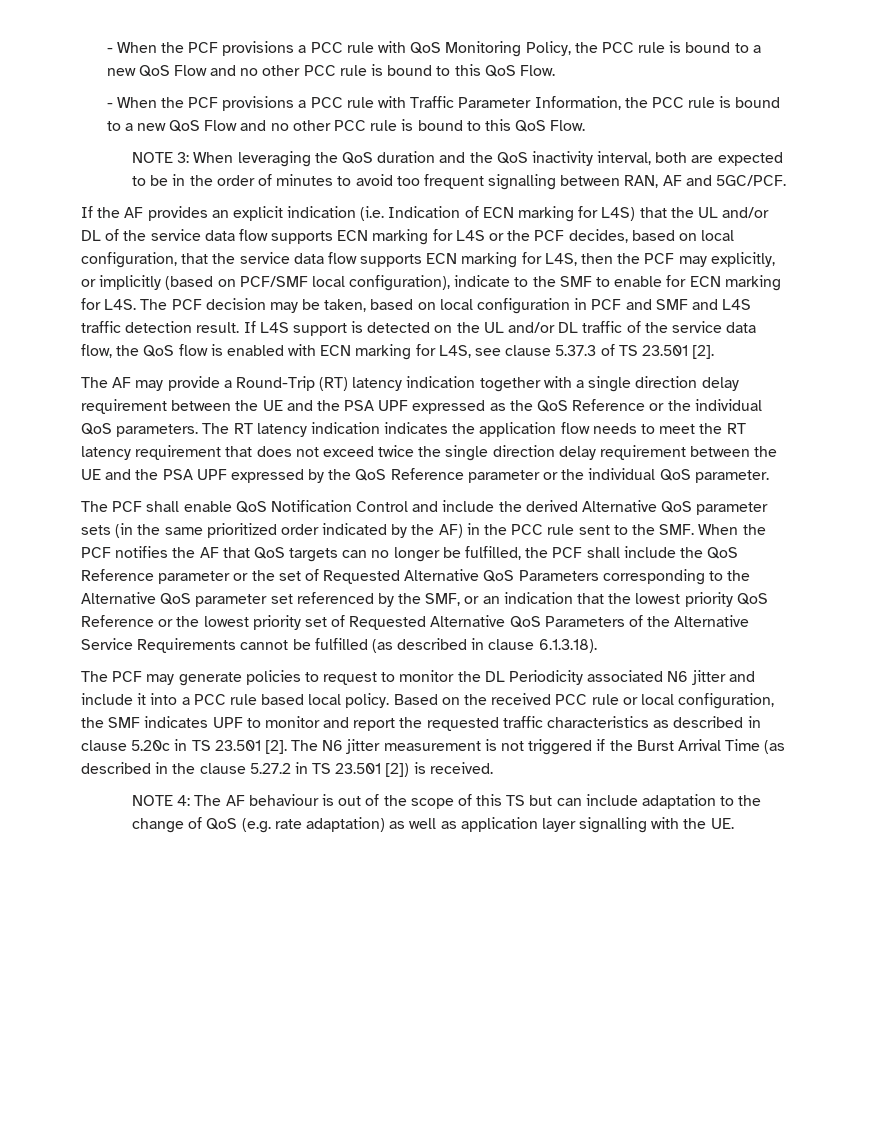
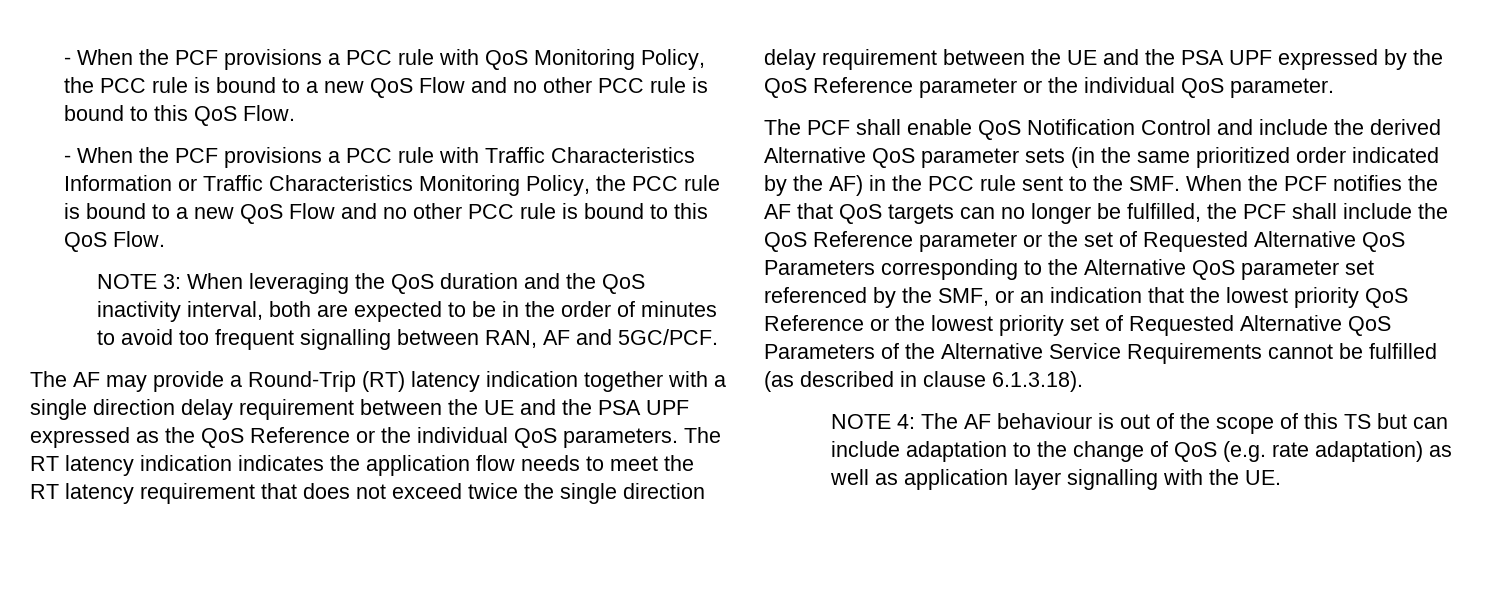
- - When the PCF provisions a PCC rule with Traffic Parameter Information, the PCC rule is bound to a new QoS Flow and no other PCC rule is bound to this QoS Flow.
+ - When the PCF provisions a PCC rule with Traffic Characteristics Information or Traffic Characteristics Monitoring Policy, the PCC rule is bound to a new QoS Flow and no other PCC rule is bound to this QoS Flow.
- If the AF provides an explicit indication (i.e. Indication of ECN marking for L4S) that the UL and/or DL of the service data flow supports ECN marking for L4S or the PCF decides, based on local configuration, that the service data flow supports ECN marking for L4S, then the PCF may explicitly, or implicitly (based on PCF/SMF local configuration), indicate to the SMF to enable for ECN marking for L4S. The PCF decision may be taken, based on local configuration in PCF and SMF and L4S traffic detection result. If L4S support is detected on the UL and/or DL traffic of the service data flow, the QoS flow is enabled with ECN marking for L4S, see clause 5.37.3 of TS 23.501 [2].
- The PCF may generate policies to request to monitor the DL Periodicity associated N6 jitter and include it into a PCC rule based local policy. Based on the received PCC rule or local configuration, the SMF indicates UPF to monitor and report the requested traffic characteristics as described in clause 5.20c in TS 23.501 [2]. The N6 jitter measurement is not triggered if the Burst Arrival Time (as described in the clause 5.27.2 in TS 23.501 [2]) is received.

